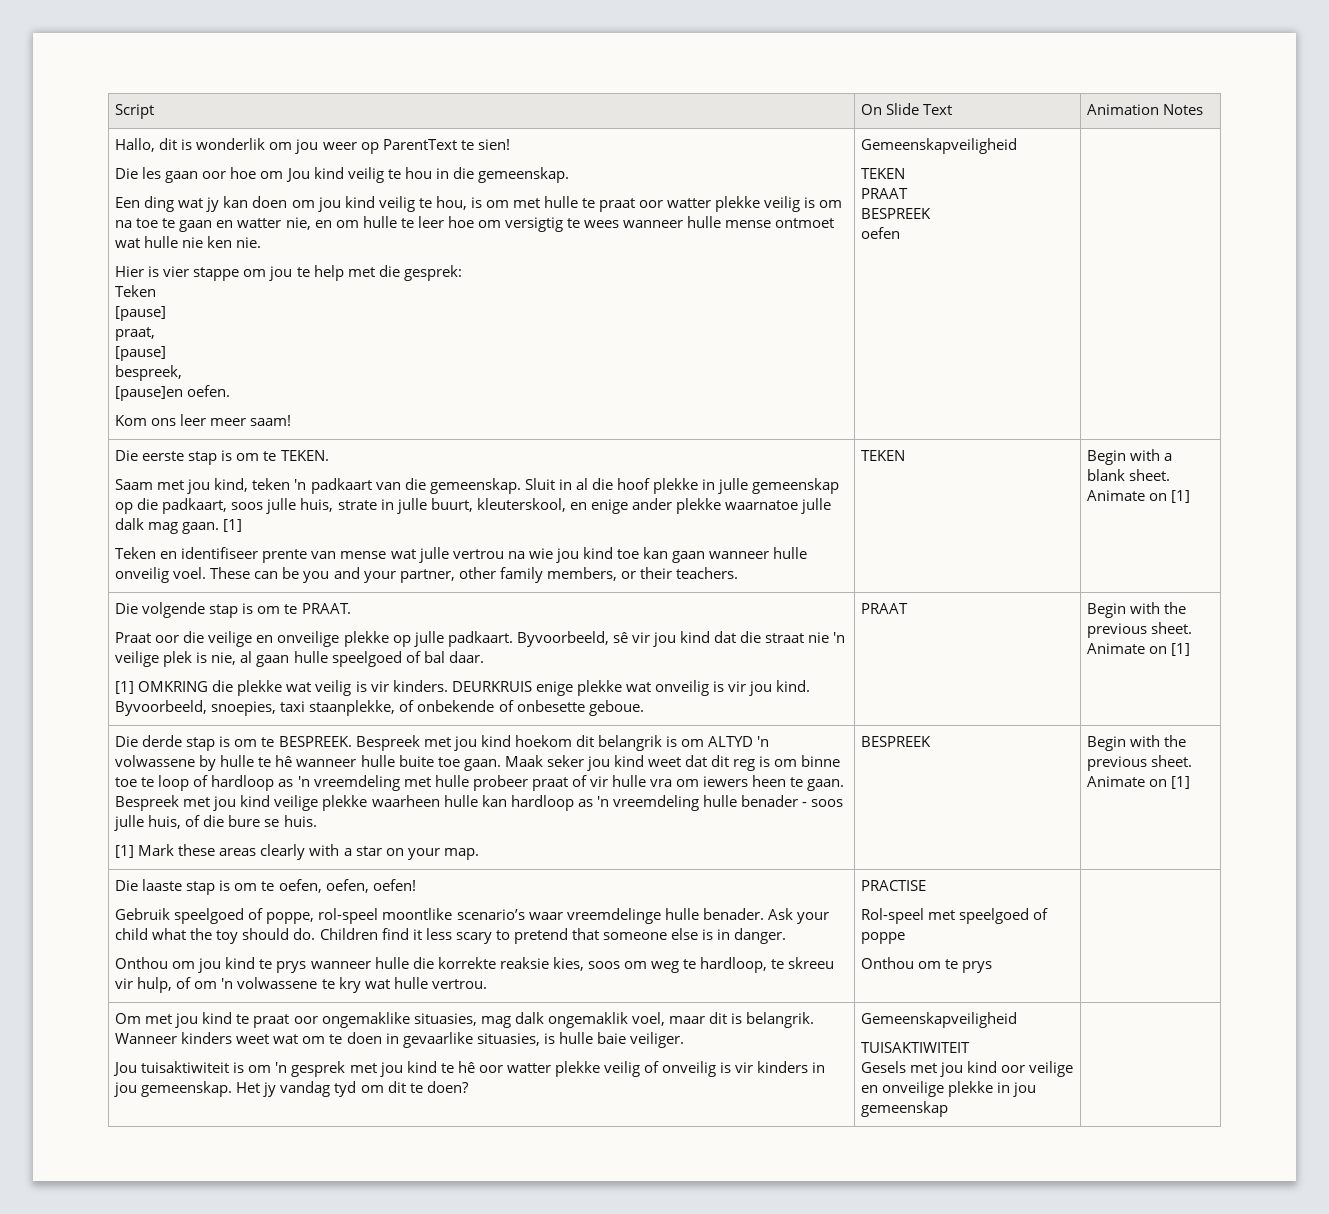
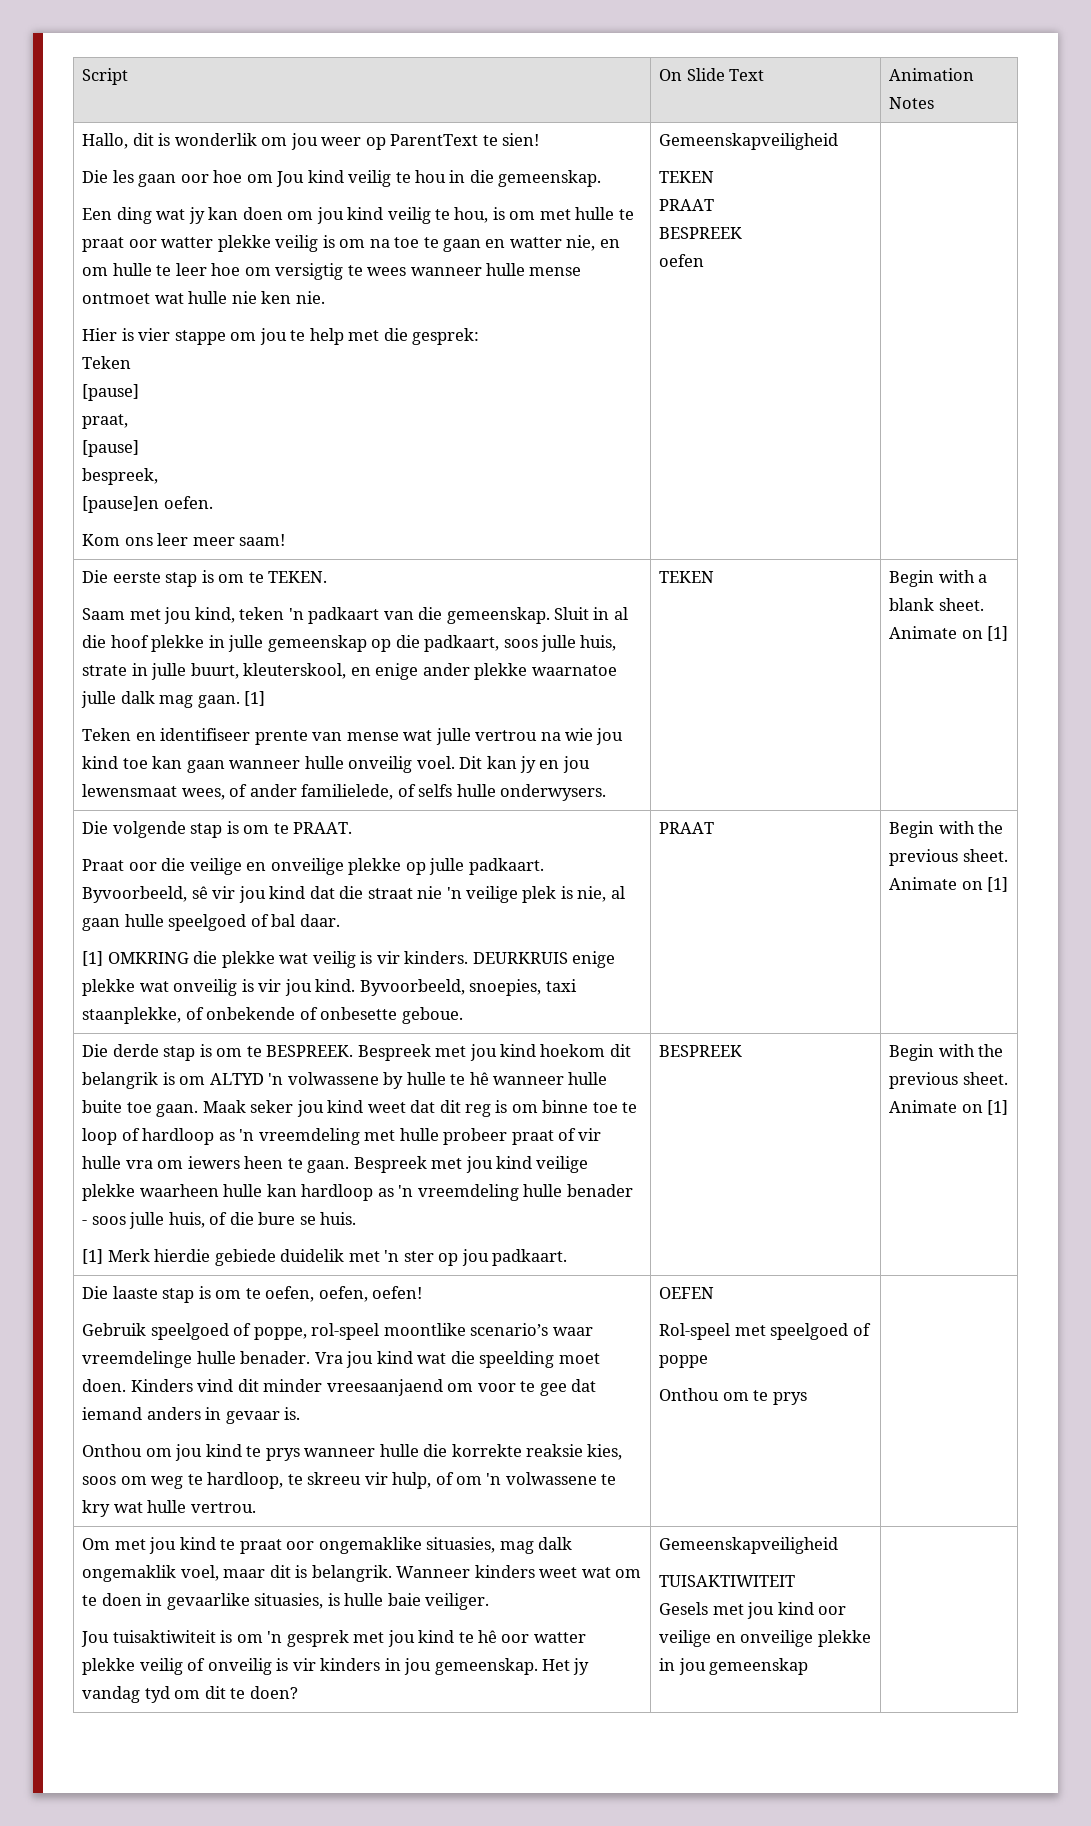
- These can be you and your partner, other family members, or their teachers.
+ Dit kan jy en jou lewensmaat wees, of ander familielede, of selfs hulle onderwysers.
- [1] Mark these areas clearly with a star on your map.
+ [1] Merk hierdie gebiede duidelik met 'n ster op jou padkaart.
- Ask your child what the toy should do. Children find it less scary to pretend that someone else is in danger.
+ Vra jou kind wat die speelding moet doen. Kinders vind dit minder vreesaanjaend om voor te gee dat iemand anders in gevaar is.
- PRACTISE
+ OEFEN

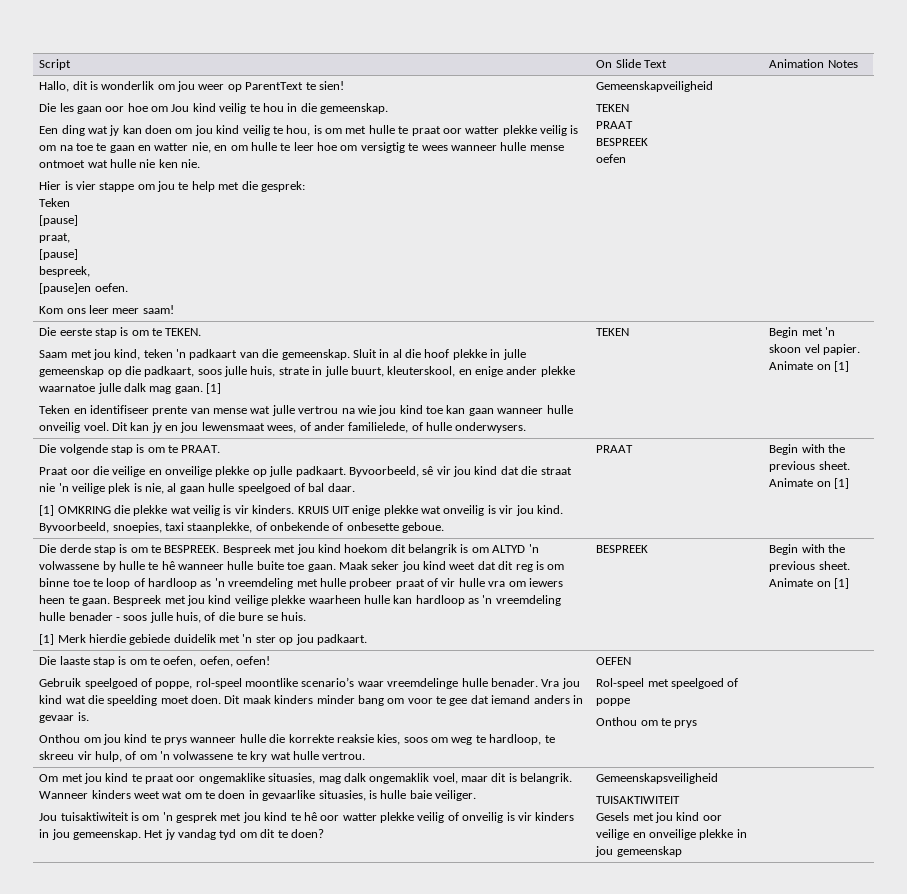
- Dit kan jy en jou lewensmaat wees, of ander familielede, of selfs hulle onderwysers.
+ Dit kan jy en jou lewensmaat wees, of ander familielede, of hulle onderwysers.
- Begin with a blank sheet.
+ Begin met 'n skoon vel papier.
- DEURKRUIS enige plekke wat onveilig is vir jou kind.
+ KRUIS UIT enige plekke wat onveilig is vir jou kind.
- Kinders vind dit minder vreesaanjaend om voor te gee dat iemand anders in gevaar is.
+ Dit maak kinders minder bang om voor te gee dat iemand anders in gevaar is.
- Het jy vandag tyd om dit te doen? | Gemeenskapveiligheid
+ Het jy vandag tyd om dit te doen? | Gemeenskapsveiligheid

